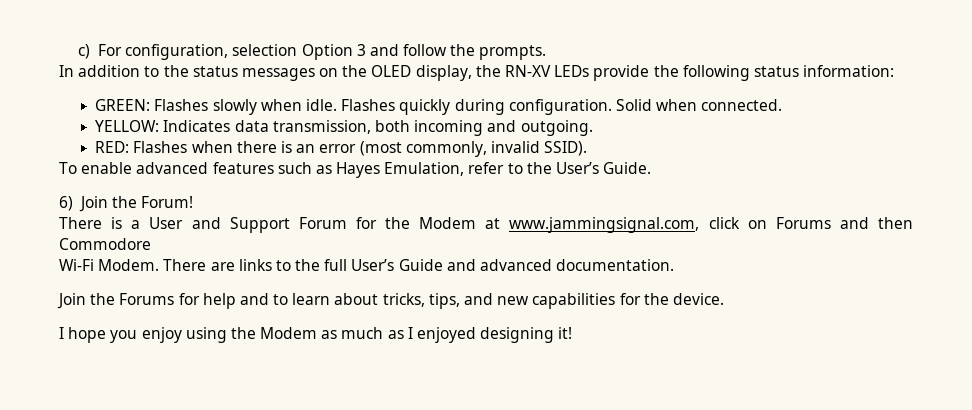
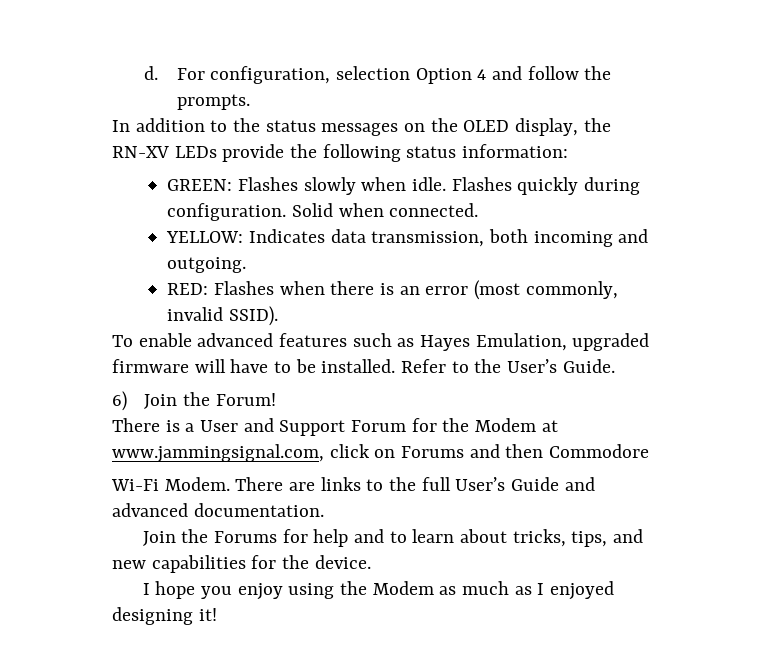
- c) For configuration, selection Option 3 and follow the prompts.
+ d. For configuration, selection Option 4 and follow the prompts.
- To enable advanced features such as Hayes Emulation, refer to the User’s Guide.
+ To enable advanced features such as Hayes Emulation, upgraded firmware will have to be installed. Refer to the User’s Guide.

